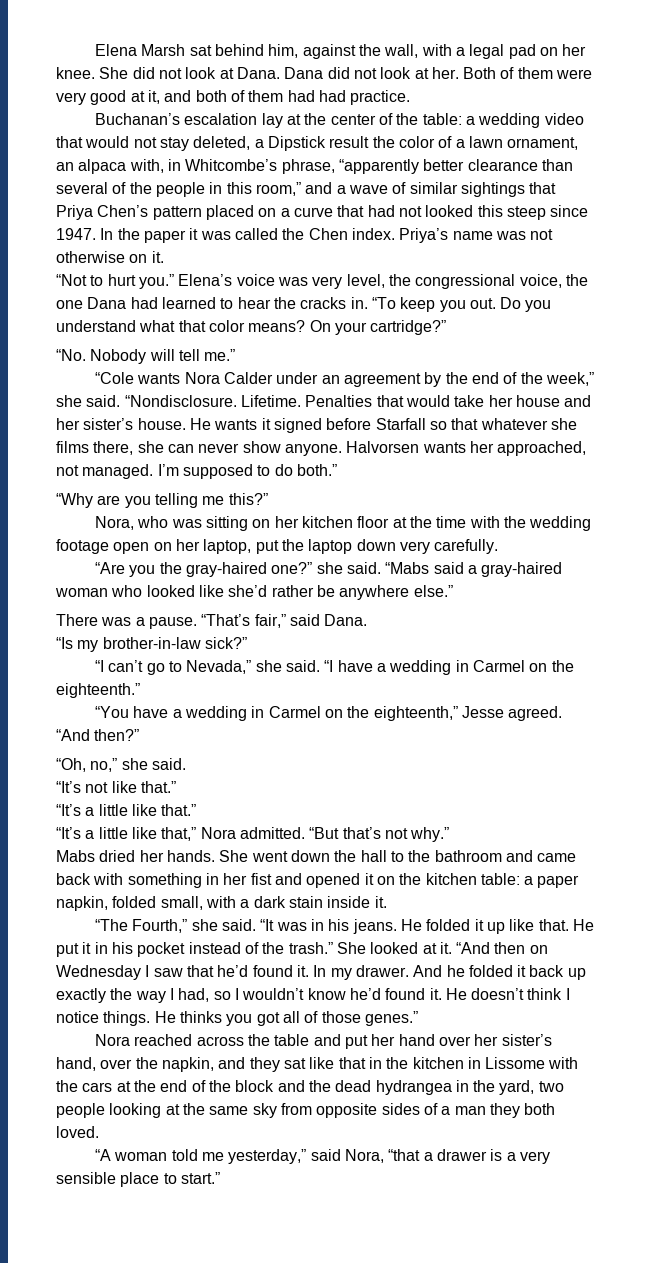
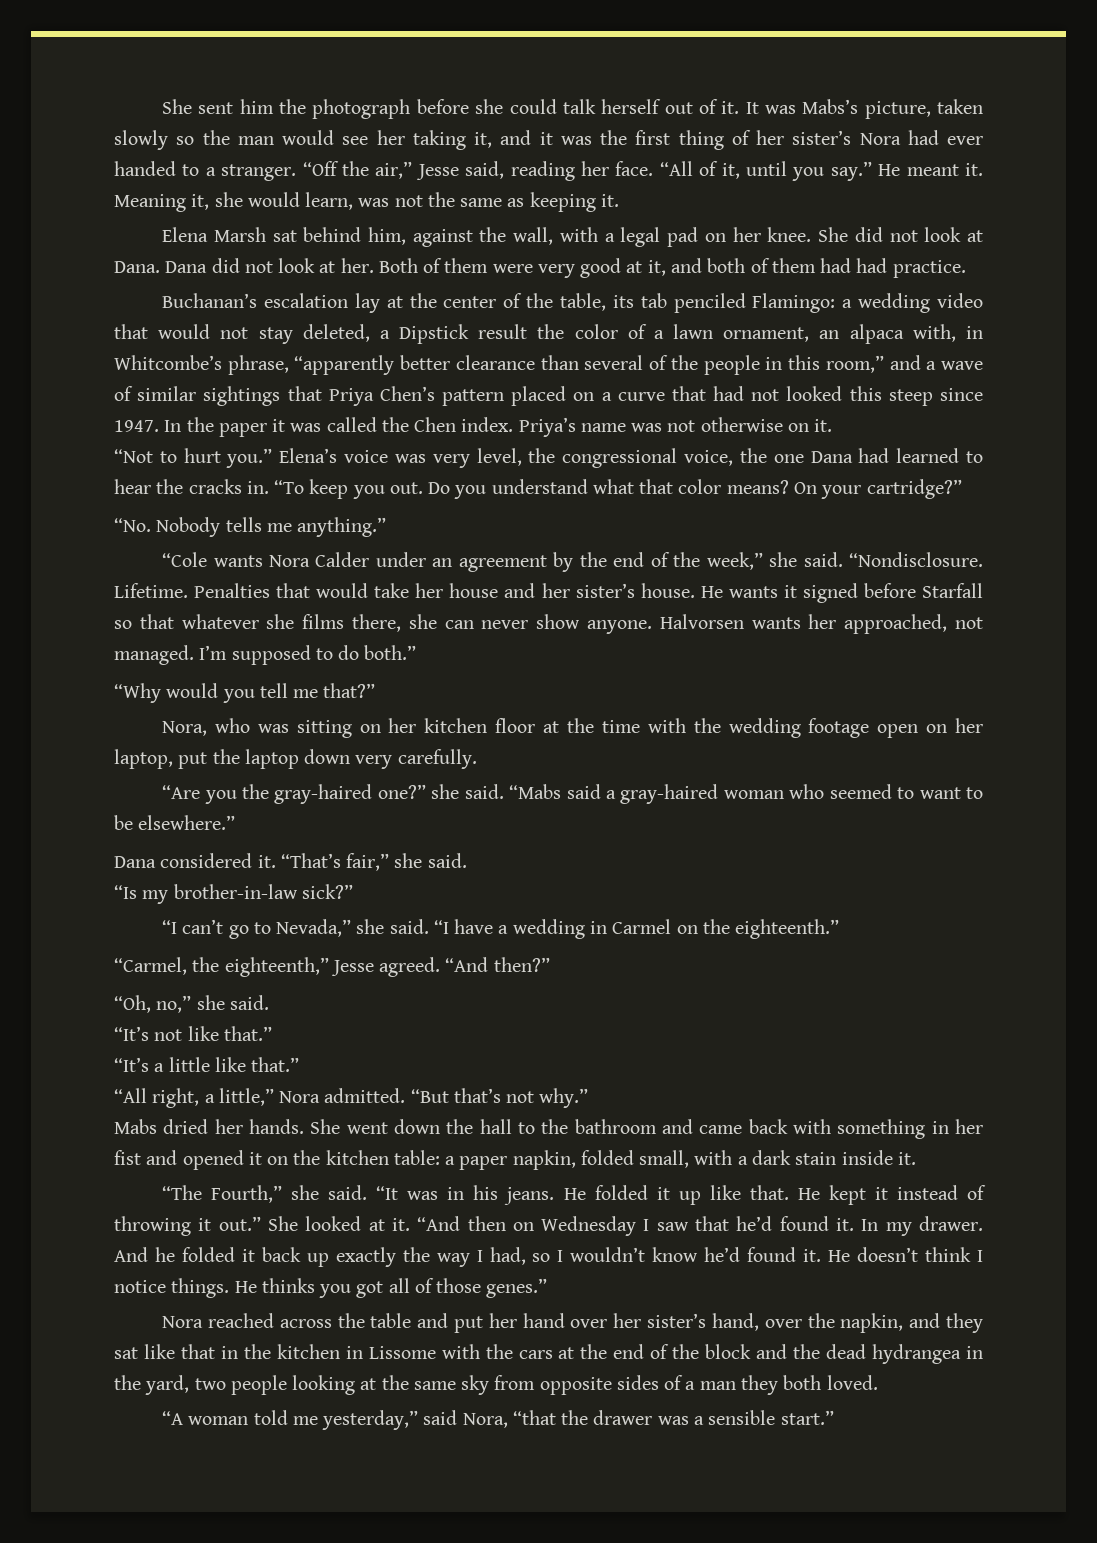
+ She sent him the photograph before she could talk herself out of it. It was Mabs’s picture, taken slowly so the man would see her taking it, and it was the first thing of her sister’s Nora had ever handed to a stranger. “Off the air,” Jesse said, reading her face. “All of it, until you say.” He meant it. Meaning it, she would learn, was not the same as keeping it.
- Buchanan’s escalation lay at the center of the table:
+ Buchanan’s escalation lay at the center of the table, its tab penciled Flamingo:
- “No. Nobody will tell me.”
+ “No. Nobody tells me anything.”
- “Why are you telling me this?”
+ “Why would you tell me that?”
- “Mabs said a gray-haired woman who looked like she’d rather be anywhere else.”
- There was a pause. “That’s fair,” said Dana.
+ “Mabs said a gray-haired woman who seemed to want to be elsewhere.”
+ Dana considered it. “That’s fair,” she said.
- “You have a wedding in Carmel on the eighteenth,” Jesse agreed.
+ “Carmel, the eighteenth,” Jesse agreed.
- “It’s a little like that,” Nora admitted.
+ “All right, a little,” Nora admitted.
- He put it in his pocket instead of the trash.”
+ He kept it instead of throwing it out.”
- “A woman told me yesterday,” said Nora, “that a drawer is a very sensible place to start.”
+ “A woman told me yesterday,” said Nora, “that the drawer was a sensible start.”

